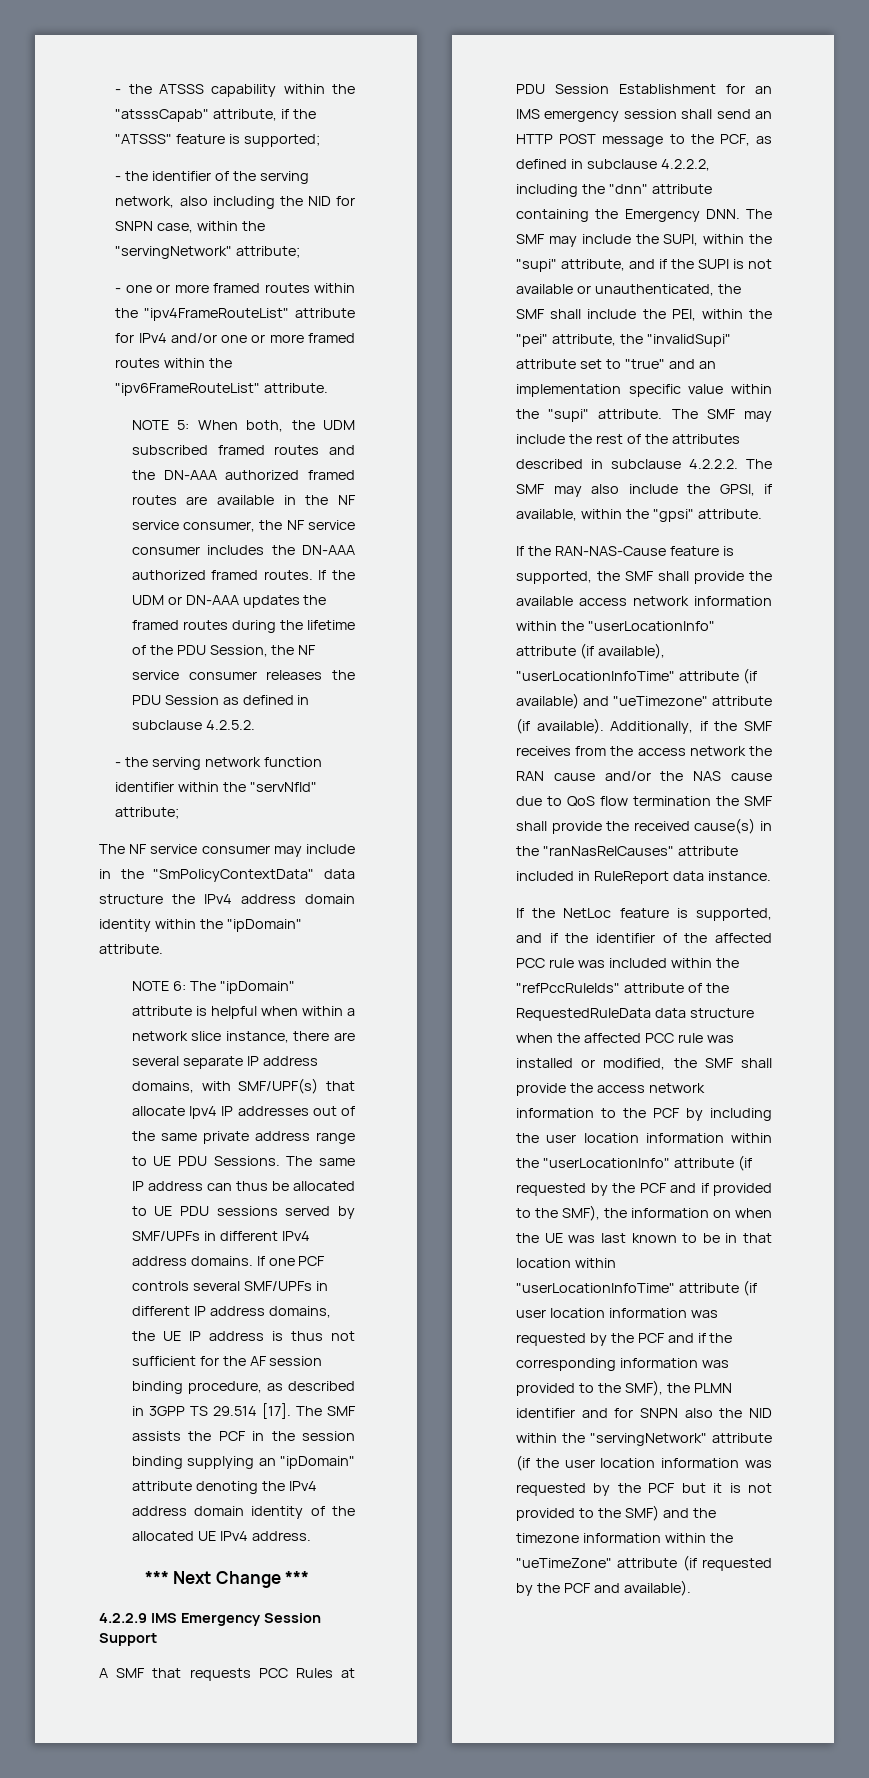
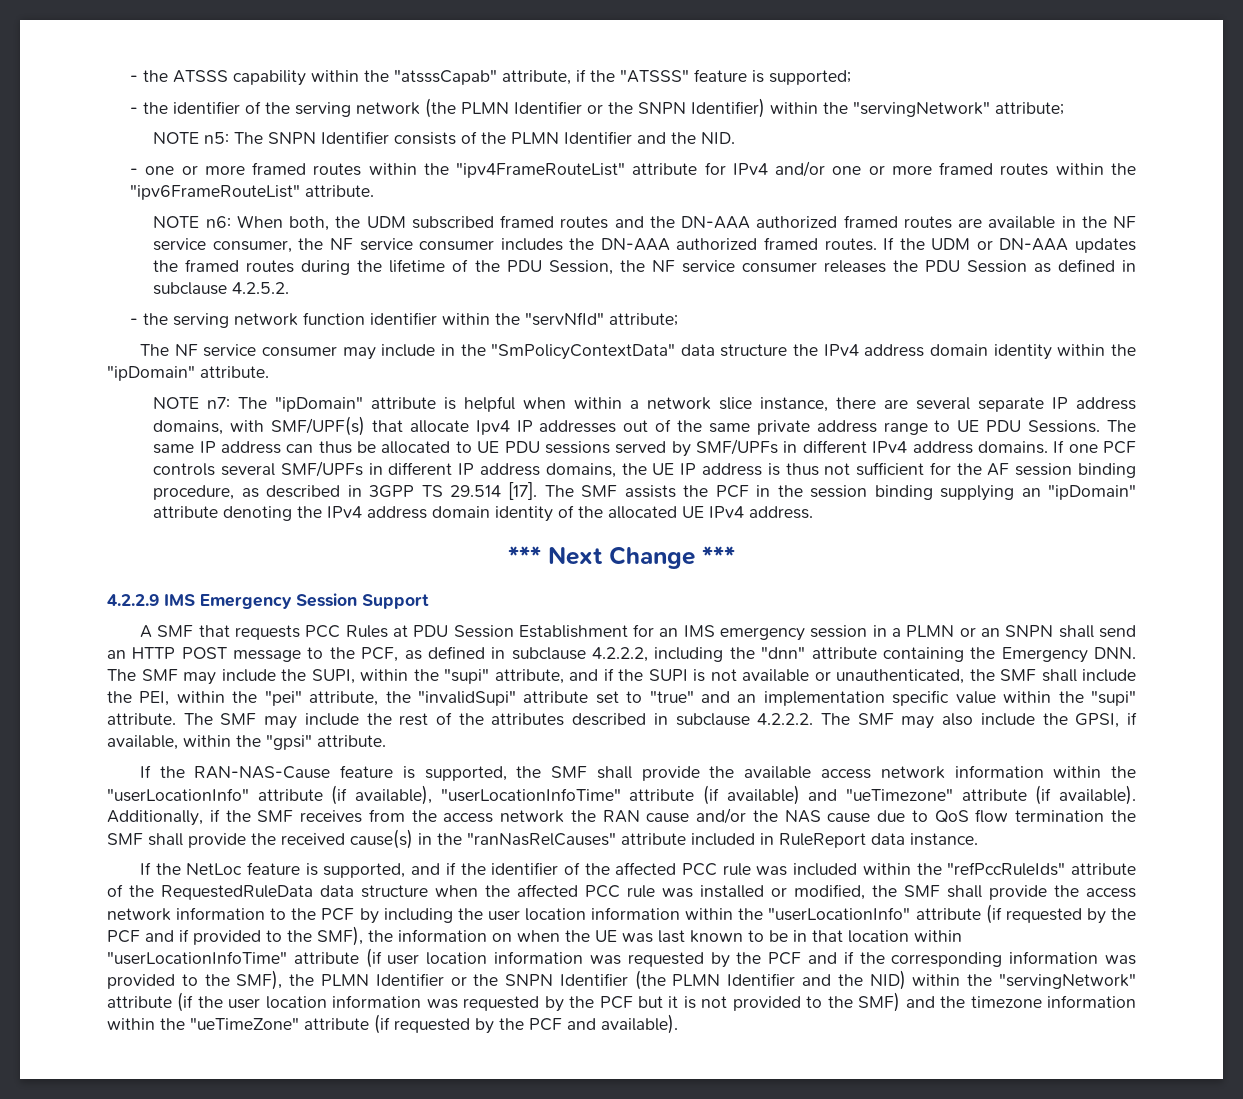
- - the identifier of the serving network, also including the NID for SNPN case, within the "servingNetwork" attribute;
+ - the identifier of the serving network (the PLMN Identifier or the SNPN Identifier) within the "servingNetwork" attribute;
+ NOTE n5: The SNPN Identifier consists of the PLMN Identifier and the NID.
- NOTE 5: When both, the UDM subscribed framed routes and the DN-AAA authorized framed routes are available in the NF service consumer, the NF service consumer includes the DN-AAA authorized framed routes.
+ NOTE n6: When both, the UDM subscribed framed routes and the DN-AAA authorized framed routes are available in the NF service consumer, the NF service consumer includes the DN-AAA authorized framed routes.
- NOTE 6: The "ipDomain" attribute is helpful when within a network slice instance, there are several separate IP address domains, with SMF/UPF(s) that allocate Ipv4 IP addresses out of the same private address range to UE PDU Sessions.
+ NOTE n7: The "ipDomain" attribute is helpful when within a network slice instance, there are several separate IP address domains, with SMF/UPF(s) that allocate Ipv4 IP addresses out of the same private address range to UE PDU Sessions.
- A SMF that requests PCC Rules at PDU Session Establishment for an IMS emergency session shall send an HTTP POST message to the PCF, as defined in subclause 4.2.2.2, including the "dnn" attribute containing the Emergency DNN. The SMF may include the SUPI, within the "supi" attribute, and if the SUPI is not available or unauthenticated, the SMF shall include the PEI, within the "pei" attribute, the "invalidSupi" attribute set to "true" and an implementation specific value within the "supi" attribute.
+ A SMF that requests PCC Rules at PDU Session Establishment for an IMS emergency session in a PLMN or an SNPN shall send an HTTP POST message to the PCF, as defined in subclause 4.2.2.2, including the "dnn" attribute containing the Emergency DNN. The SMF may include the SUPI, within the "supi" attribute, and if the SUPI is not available or unauthenticated, the SMF shall include the PEI, within the "pei" attribute, the "invalidSupi" attribute set to "true" and an implementation specific value within the "supi" attribute.
- If the NetLoc feature is supported, and if the identifier of the affected PCC rule was included within the "refPccRuleIds" attribute of the RequestedRuleData data structure when the affected PCC rule was installed or modified, the SMF shall provide the access network information to the PCF by including the user location information within the "userLocationInfo" attribute (if requested by the PCF and if provided to the SMF), the information on when the UE was last known to be in that location within "userLocationInfoTime" attribute (if user location information was requested by the PCF and if the corresponding information was provided to the SMF), the PLMN identifier and for SNPN also the NID within the "servingNetwork" attribute (if the user location information was requested by the PCF but it is not provided to the SMF) and the timezone information within the "ueTimeZone" attribute (if requested by the PCF and available).
+ If the NetLoc feature is supported, and if the identifier of the affected PCC rule was included within the "refPccRuleIds" attribute of the RequestedRuleData data structure when the affected PCC rule was installed or modified, the SMF shall provide the access network information to the PCF by including the user location information within the "userLocationInfo" attribute (if requested by the PCF and if provided to the SMF), the information on when the UE was last known to be in that location within "userLocationInfoTime" attribute (if user location information was requested by the PCF and if the corresponding information was provided to the SMF), the PLMN Identifier or the SNPN Identifier (the PLMN Identifier and the NID) within the "servingNetwork" attribute (if the user location information was requested by the PCF but it is not provided to the SMF) and the timezone information within the "ueTimeZone" attribute (if requested by the PCF and available).

